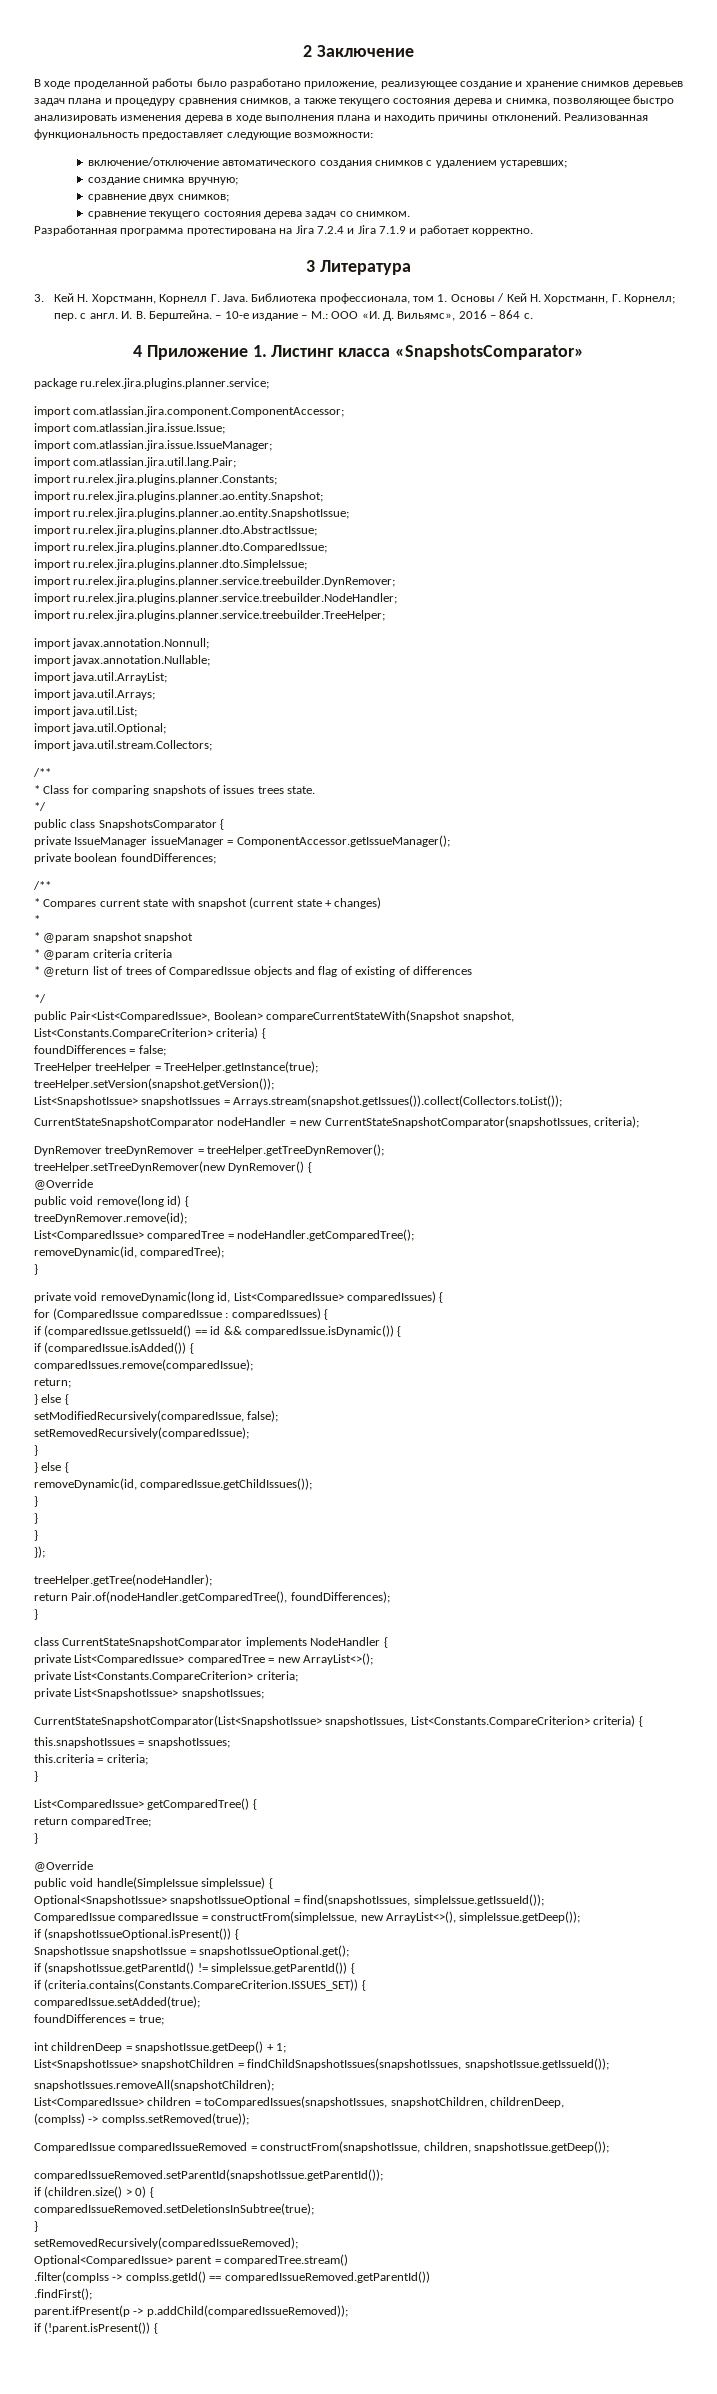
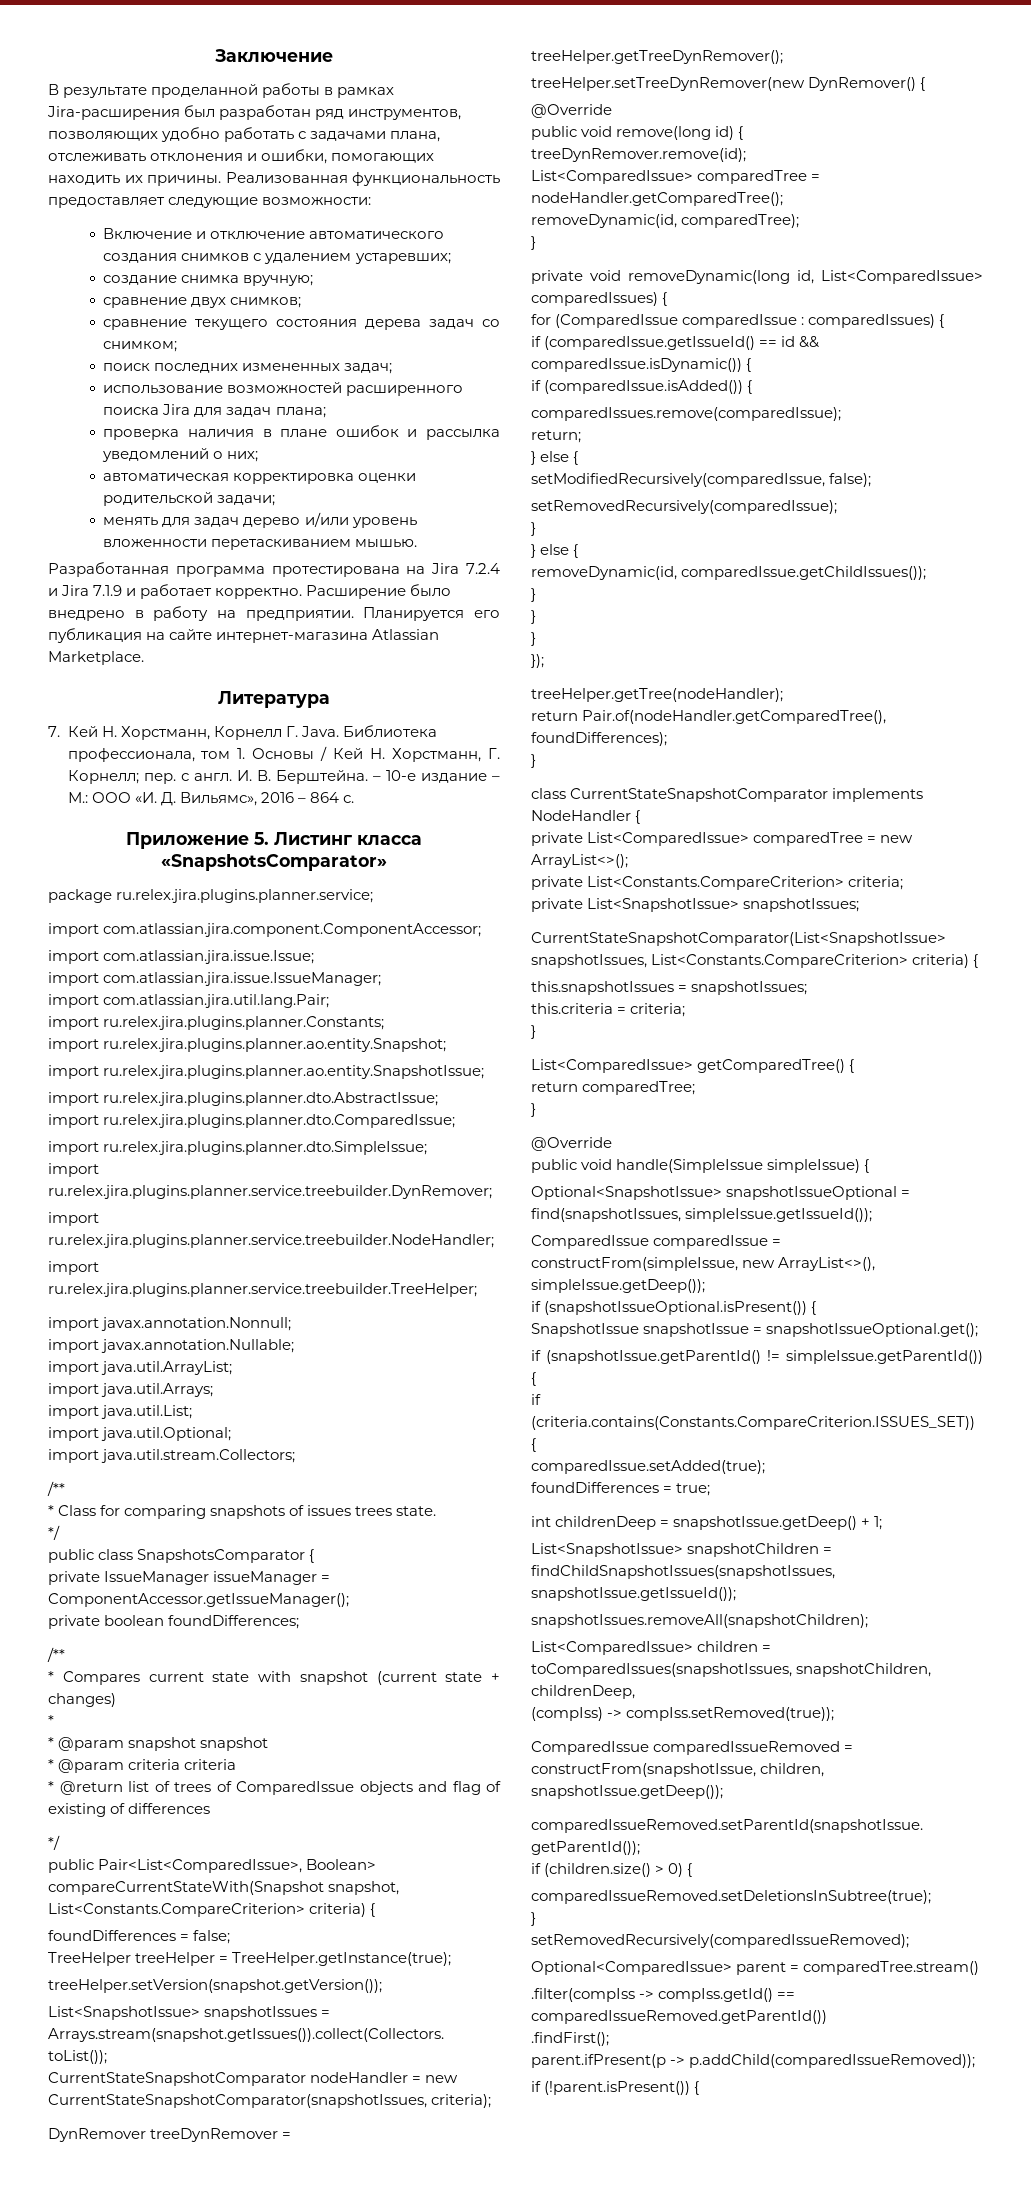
- 2 Заключение
+ Заключение
- В ходе проделанной работы было разработано приложение, реализующее создание и хранение снимков деревьев задач плана и процедуру сравнения снимков, а также текущего состояния дерева и снимка, позволяющее быстро анализировать изменения дерева в ходе выполнения плана и находить причины отклонений.
+ В результате проделанной работы в рамках Jira-расширения был разработан ряд инструментов, позволяющих удобно работать с задачами плана, отслеживать отклонения и ошибки, помогающих находить их причины.
- включение/отключение автоматического создания снимков с удалением устаревших;
+ Включение и отключение автоматического создания снимков с удалением устаревших;
- сравнение текущего состояния дерева задач со снимком.
+ сравнение текущего состояния дерева задач со снимком;
+ поиск последних измененных задач;
+ использование возможностей расширенного поиска Jira для задач плана;
+ проверка наличия в плане ошибок и рассылка уведомлений о них;
+ автоматическая корректировка оценки родительской задачи;
+ менять для задач дерево и/или уровень вложенности перетаскиванием мышью.
- Разработанная программа протестирована на Jira 7.2.4 и Jira 7.1.9 и работает корректно.
- 3 Литература
+ Разработанная программа протестирована на Jira 7.2.4 и Jira 7.1.9 и работает корректно. Расширение было внедрено в работу на предприятии. Планируется его публикация на сайте интернет-магазина Atlassian Marketplace.
+ Литература
- 3. Кей Н. Хорстманн, Корнелл Г. Java.
+ 7. Кей Н. Хорстманн, Корнелл Г. Java.
- 4 Приложение 1. Листинг класса «SnapshotsComparator»
+ Приложение 5. Листинг класса «SnapshotsComparator»

